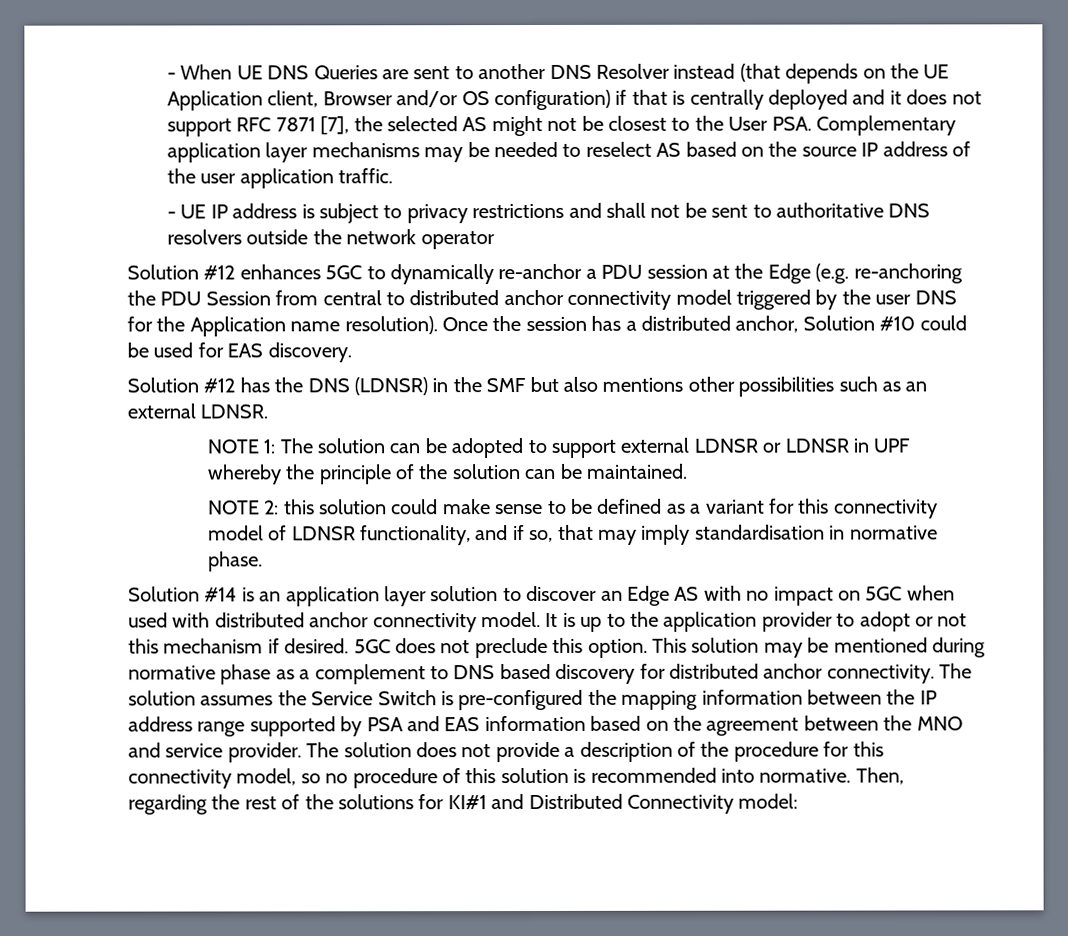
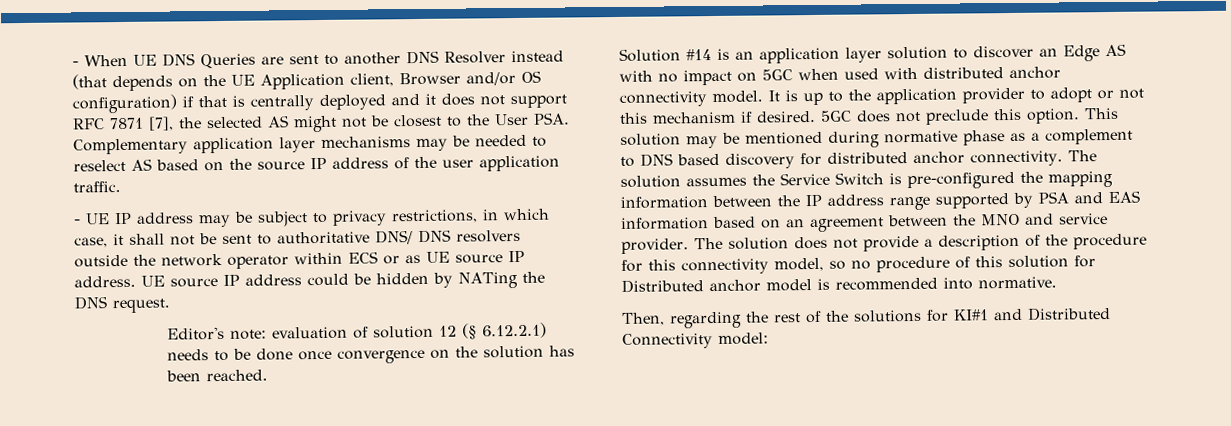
- - UE IP address is subject to privacy restrictions and shall not be sent to authoritative DNS resolvers outside the network operator
- Solution #12 enhances 5GC to dynamically re-anchor a PDU session at the Edge (e.g. re-anchoring the PDU Session from central to distributed anchor connectivity model triggered by the user DNS for the Application name resolution). Once the session has a distributed anchor, Solution #10 could be used for EAS discovery.
- Solution #12 has the DNS (LDNSR) in the SMF but also mentions other possibilities such as an external LDNSR.
- NOTE 1: The solution can be adopted to support external LDNSR or LDNSR in UPF whereby the principle of the solution can be maintained.
- NOTE 2: this solution could make sense to be defined as a variant for this connectivity model of LDNSR functionality, and if so, that may imply standardisation in normative phase.
+ - UE IP address may be subject to privacy restrictions, in which case, it shall not be sent to authoritative DNS/ DNS resolvers outside the network operator within ECS or as UE source IP address. UE source IP address could be hidden by NATing the DNS request.
+ Editor's note: evaluation of solution 12 (§ 6.12.2.1) needs to be done once convergence on the solution has been reached.
- The solution assumes the Service Switch is pre-configured the mapping information between the IP address range supported by PSA and EAS information based on the agreement between the MNO and service provider.
+ The solution assumes the Service Switch is pre-configured the mapping information between the IP address range supported by PSA and EAS information based on an agreement between the MNO and service provider.
- The solution does not provide a description of the procedure for this connectivity model, so no procedure of this solution is recommended into normative. Then, regarding the rest of the solutions for KI#1 and Distributed Connectivity model:
+ The solution does not provide a description of the procedure for this connectivity model, so no procedure of this solution for Distributed anchor model is recommended into normative.
+ Then, regarding the rest of the solutions for KI#1 and Distributed Connectivity model:

